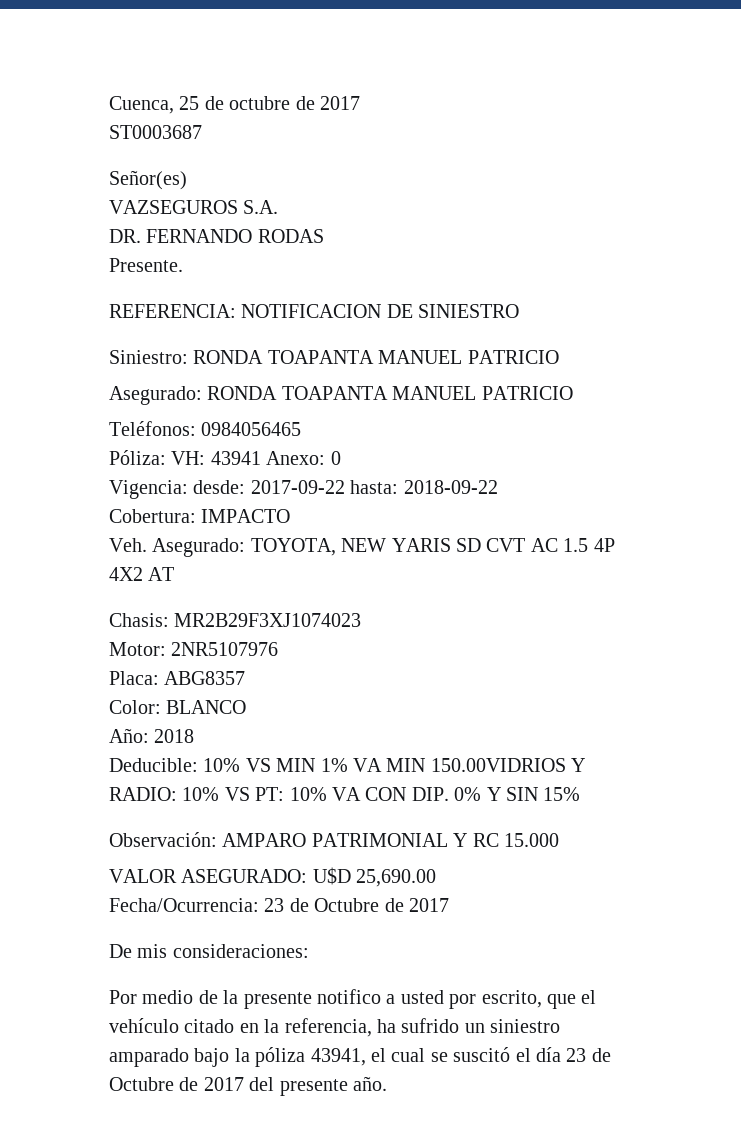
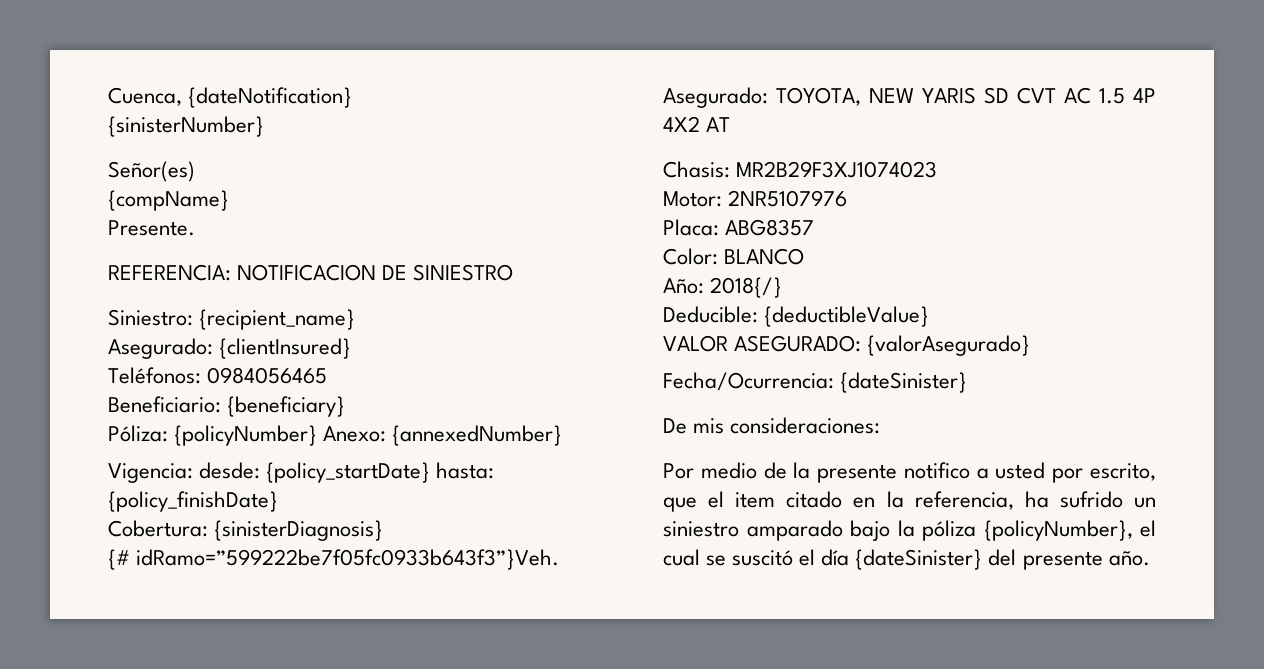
- Cuenca, 25 de octubre de 2017
- ST0003687
+ Cuenca, {dateNotification}
+ {sinisterNumber}
  Señor(es)
- VAZSEGUROS S.A.
- DR. FERNANDO RODAS
+ {compName}
- Siniestro: RONDA TOAPANTA MANUEL PATRICIO
- Asegurado: RONDA TOAPANTA MANUEL PATRICIO
+ Siniestro: {recipient_name}
+ Asegurado: {clientInsured}
+ Beneficiario: {beneficiary}
- Póliza: VH: 43941 Anexo: 0
- Vigencia: desde: 2017-09-22 hasta: 2018-09-22
- Cobertura: IMPACTO
- Veh. Asegurado: TOYOTA, NEW YARIS SD CVT AC 1.5 4P 4X2 AT
+ Póliza: {policyNumber} Anexo: {annexedNumber}
+ Vigencia: desde: {policy_startDate} hasta: {policy_finishDate}
+ Cobertura: {sinisterDiagnosis}
+ {# idRamo=”599222be7f05fc0933b643f3”}Veh. Asegurado: TOYOTA, NEW YARIS SD CVT AC 1.5 4P 4X2 AT
- Año: 2018
+ Año: 2018{/}
- Deducible: 10% VS MIN 1% VA MIN 150.00VIDRIOS Y RADIO: 10% VS PT: 10% VA CON DIP. 0% Y SIN 15%
- Observación: AMPARO PATRIMONIAL Y RC 15.000
+ Deducible: {deductibleValue}
- VALOR ASEGURADO: U$D 25,690.00
+ VALOR ASEGURADO: {valorAsegurado}
- Fecha/Ocurrencia: 23 de Octubre de 2017
+ Fecha/Ocurrencia: {dateSinister}
- Por medio de la presente notifico a usted por escrito, que el vehículo citado en la referencia, ha sufrido un siniestro amparado bajo la póliza 43941, el cual se suscitó el día 23 de Octubre de 2017 del presente año.
+ Por medio de la presente notifico a usted por escrito, que el item citado en la referencia, ha sufrido un siniestro amparado bajo la póliza {policyNumber}, el cual se suscitó el día {dateSinister} del presente año.

